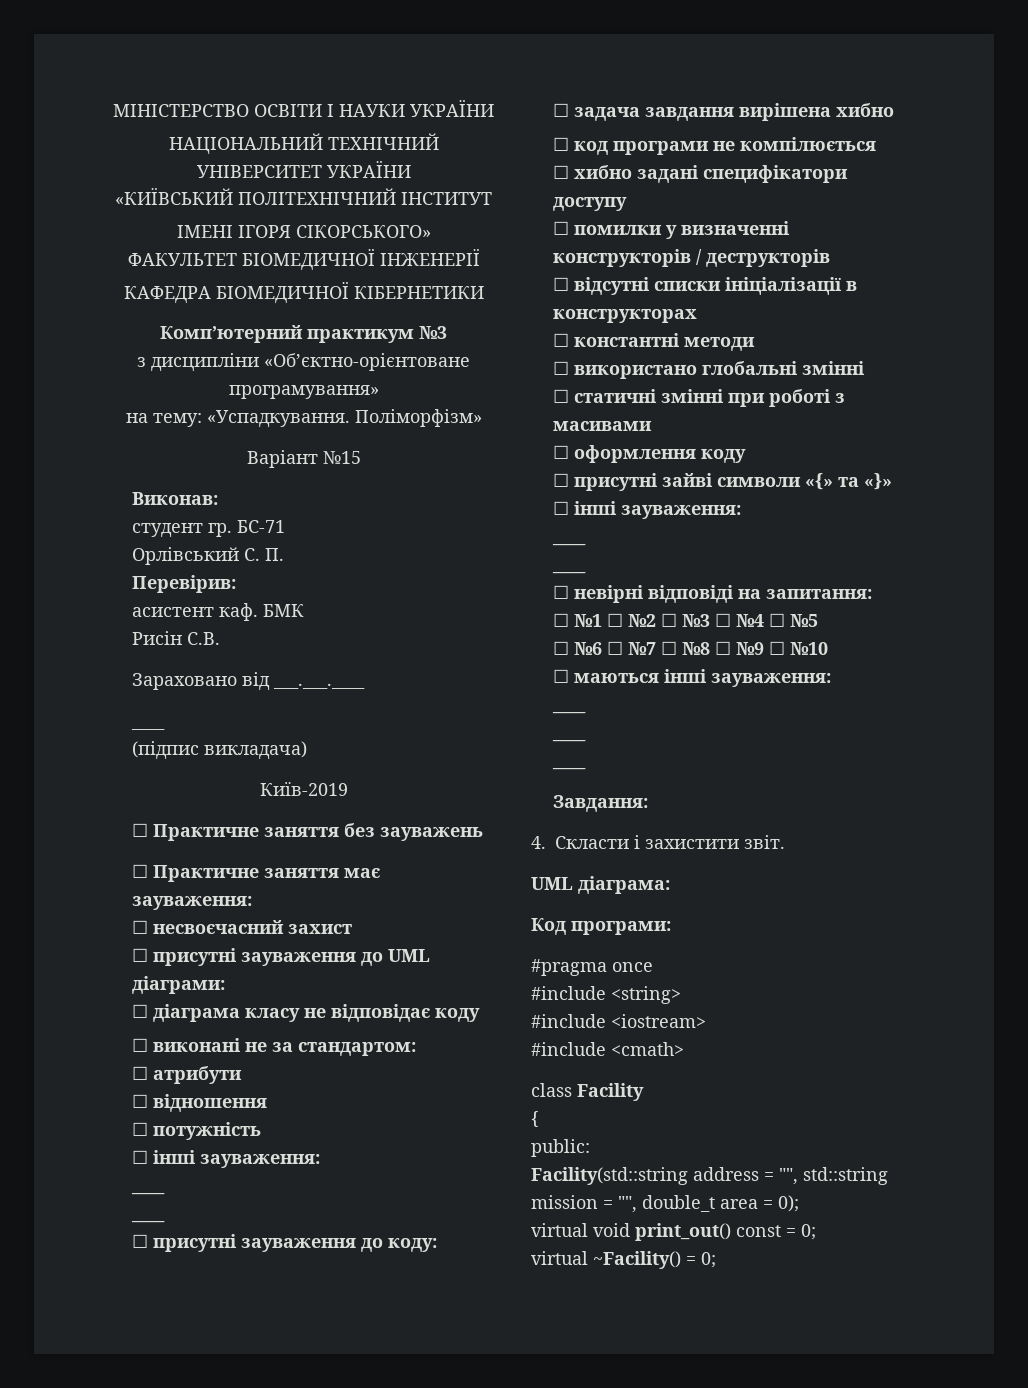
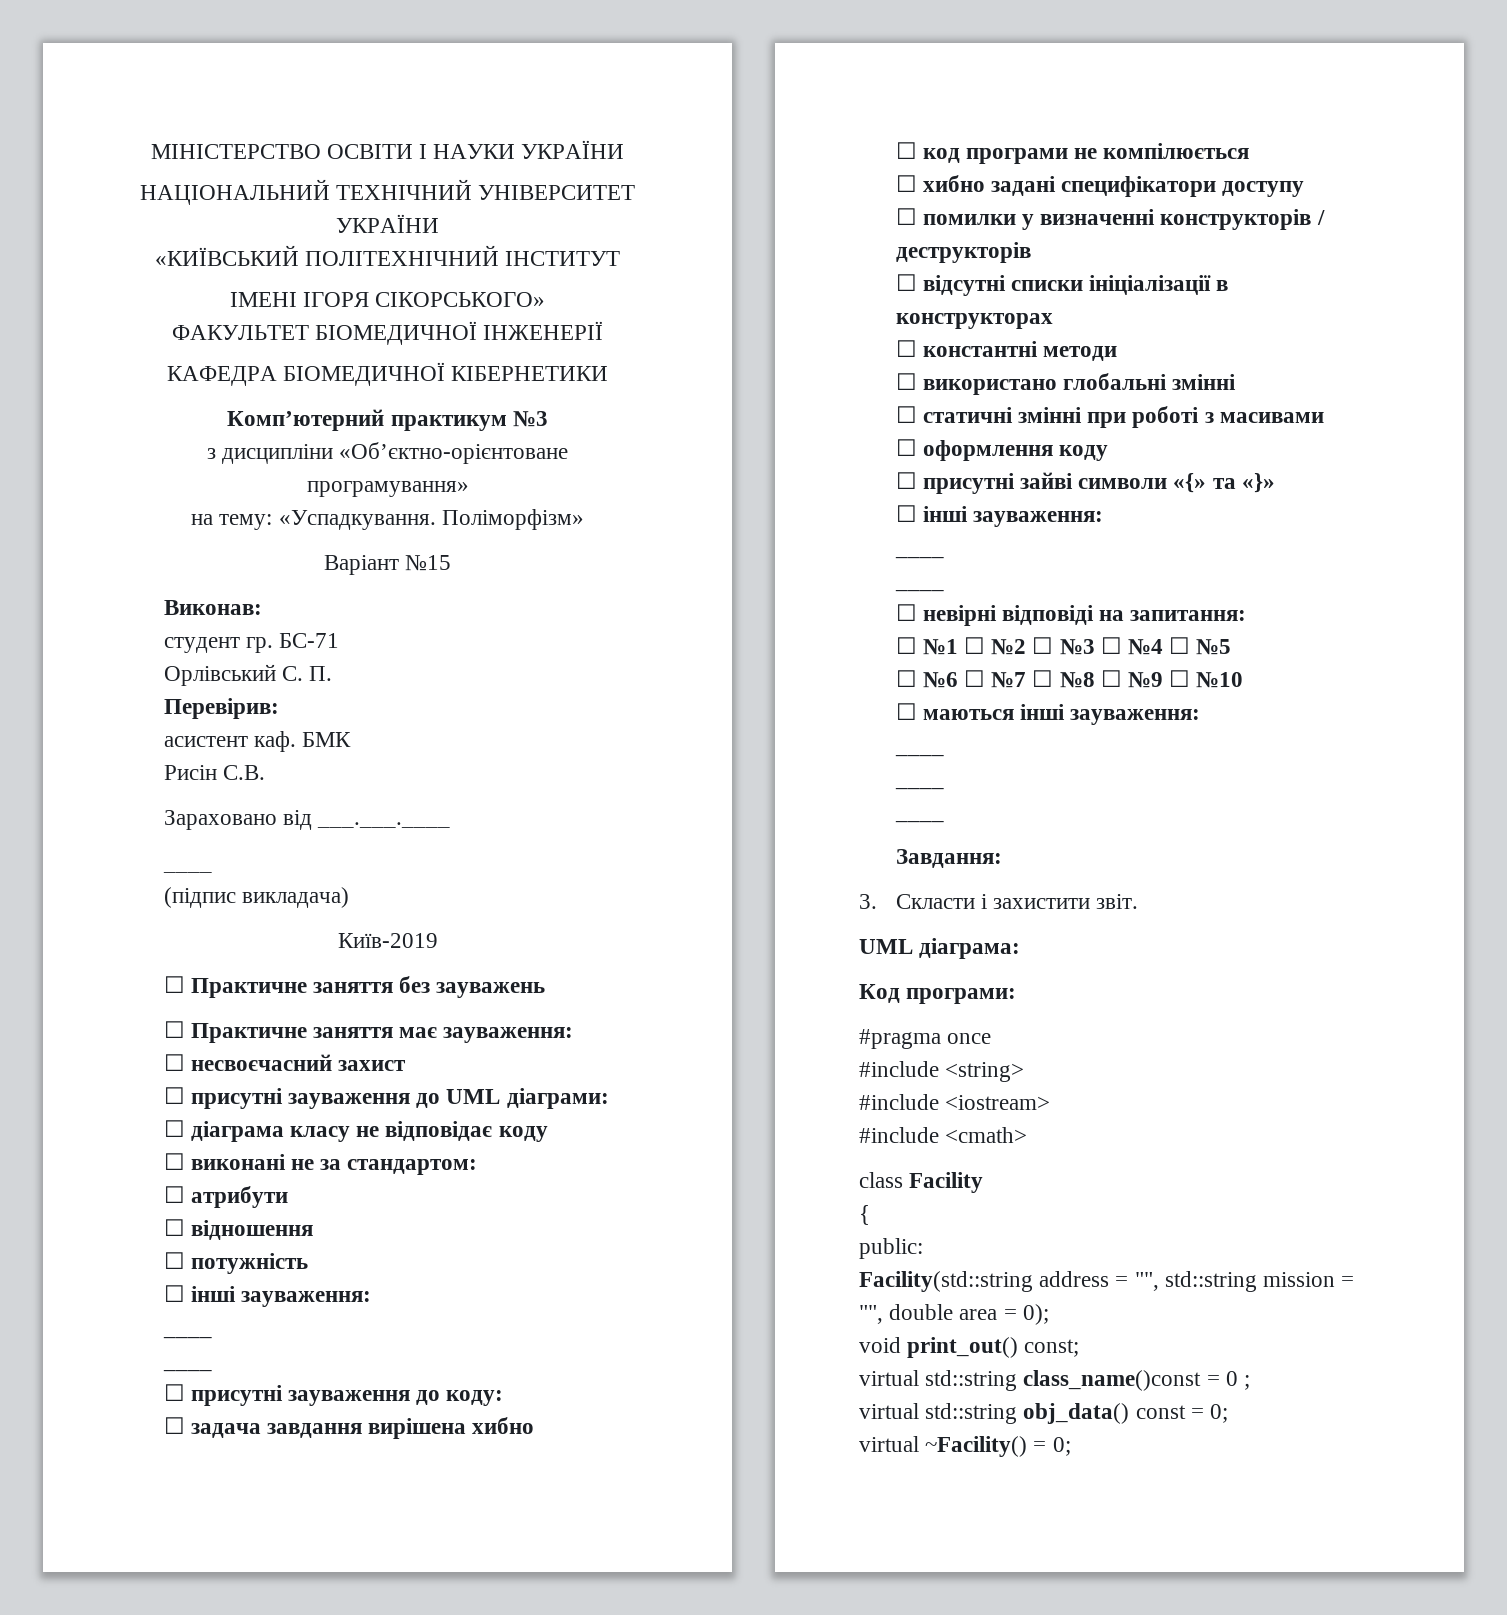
- 4. Скласти і захистити звіт.
+ 3. Скласти і захистити звіт.
- Facility(std::string address = "", std::string mission = "", double_t area = 0);
+ Facility(std::string address = "", std::string mission = "", double area = 0);
- virtual void print_out() const = 0;
+ void print_out() const;
+ virtual std::string class_name()const = 0 ;
+ virtual std::string obj_data() const = 0;

